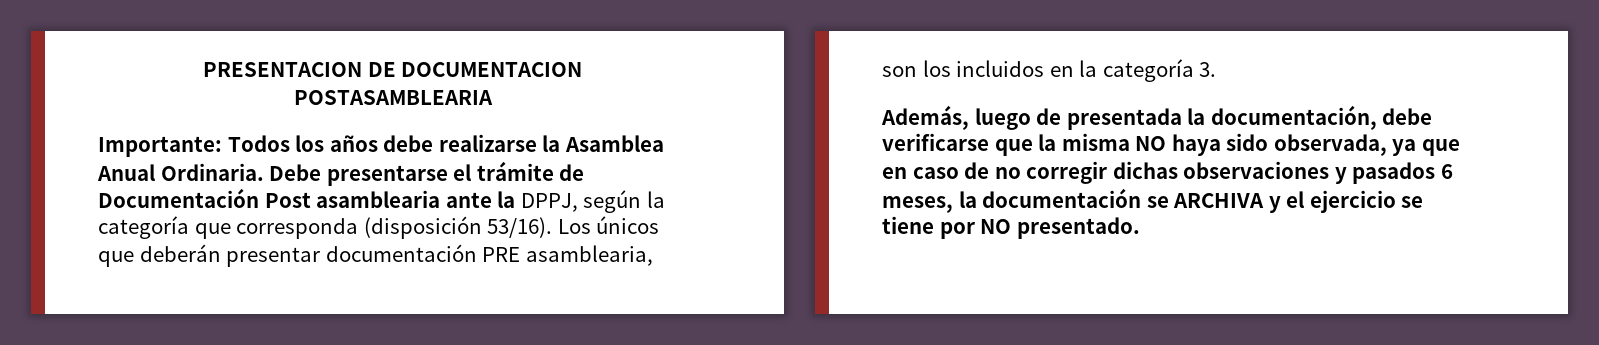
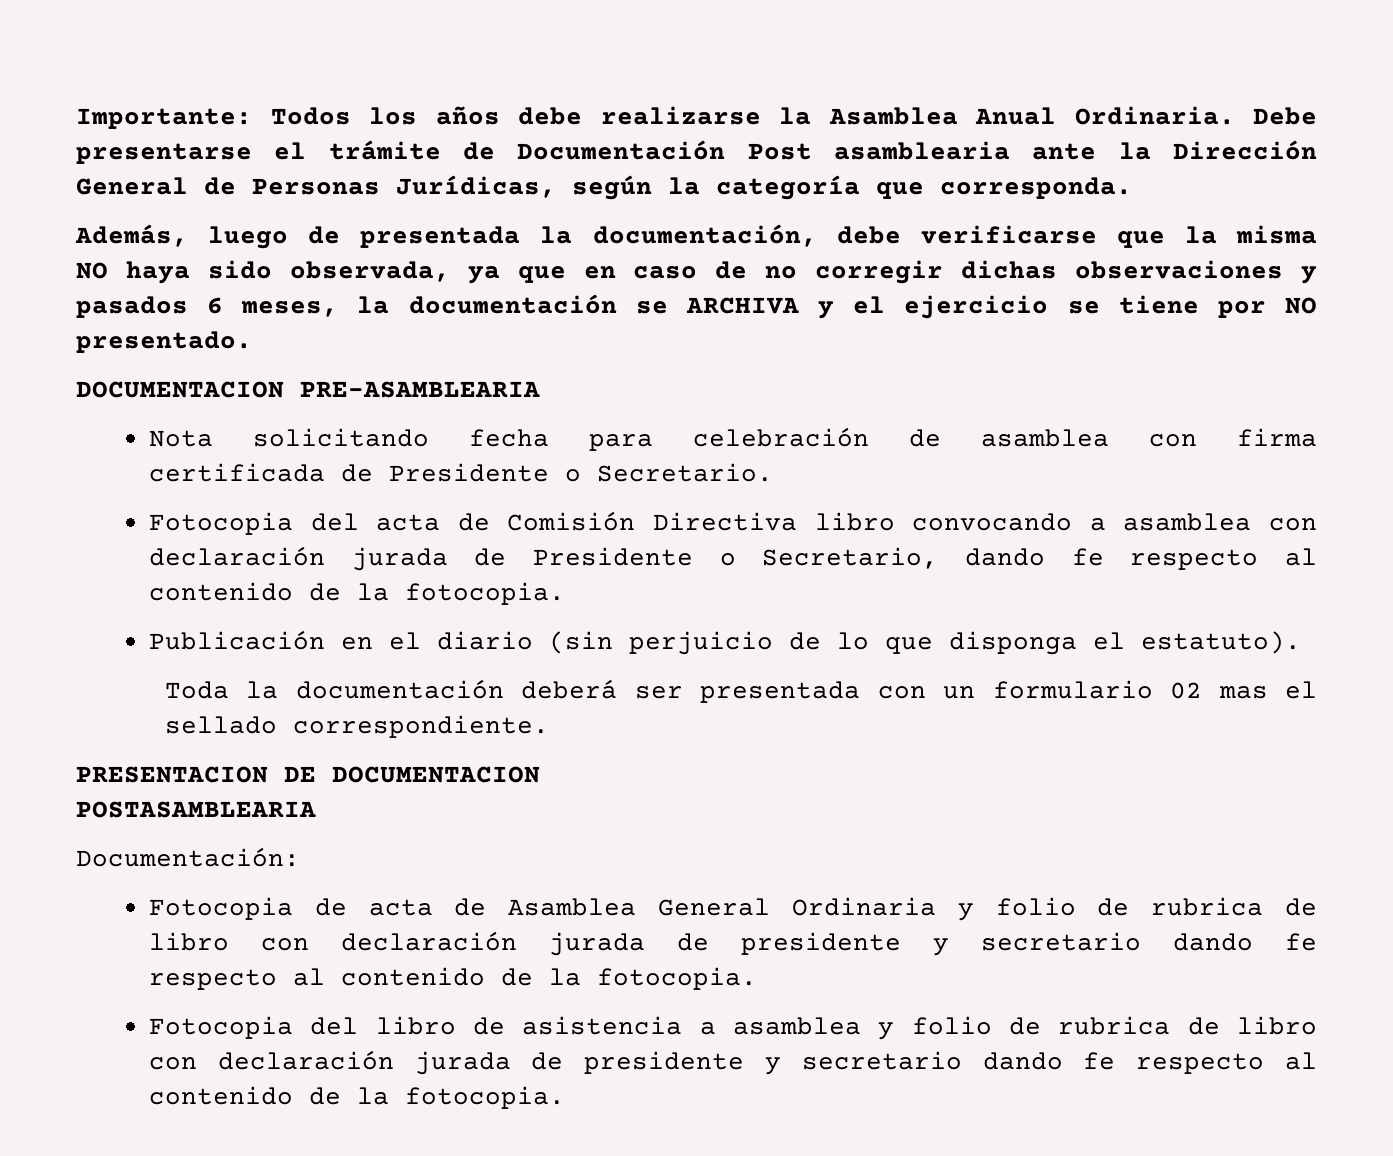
- PRESENTACION DE DOCUMENTACION
- POSTASAMBLEARIA
- Debe presentarse el trámite de Documentación Post asamblearia ante la DPPJ, según la categoría que corresponda (disposición 53/16). Los únicos que deberán presentar documentación PRE asamblearia, son los incluidos en la categoría 3.
+ Debe presentarse el trámite de Documentación Post asamblearia ante la Dirección General de Personas Jurídicas, según la categoría que corresponda.
+ DOCUMENTACION PRE-ASAMBLEARIA
+ Nota solicitando fecha para celebración de asamblea con firma certificada de Presidente o Secretario.
+ Fotocopia del acta de Comisión Directiva libro convocando a asamblea con declaración jurada de Presidente o Secretario, dando fe respecto al contenido de la fotocopia.
+ Publicación en el diario (sin perjuicio de lo que disponga el estatuto).
+ Toda la documentación deberá ser presentada con un formulario 02 mas el sellado correspondiente.
+ PRESENTACION DE DOCUMENTACION
+ POSTASAMBLEARIA
+ Documentación:
+ Fotocopia de acta de Asamblea General Ordinaria y folio de rubrica de libro con declaración jurada de presidente y secretario dando fe respecto al contenido de la fotocopia.
+ Fotocopia del libro de asistencia a asamblea y folio de rubrica de libro con declaración jurada de presidente y secretario dando fe respecto al contenido de la fotocopia.

